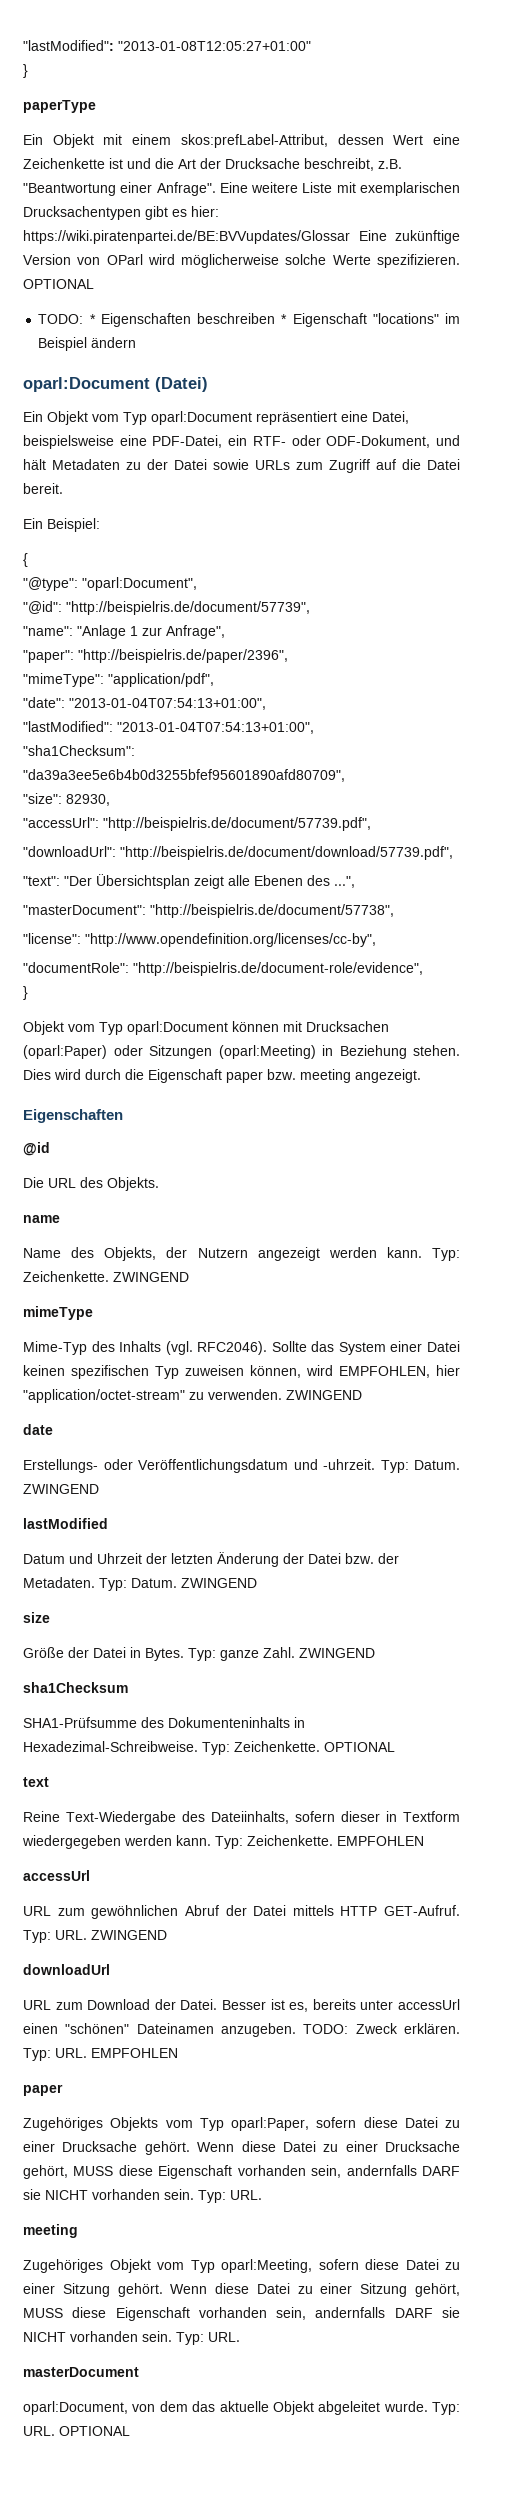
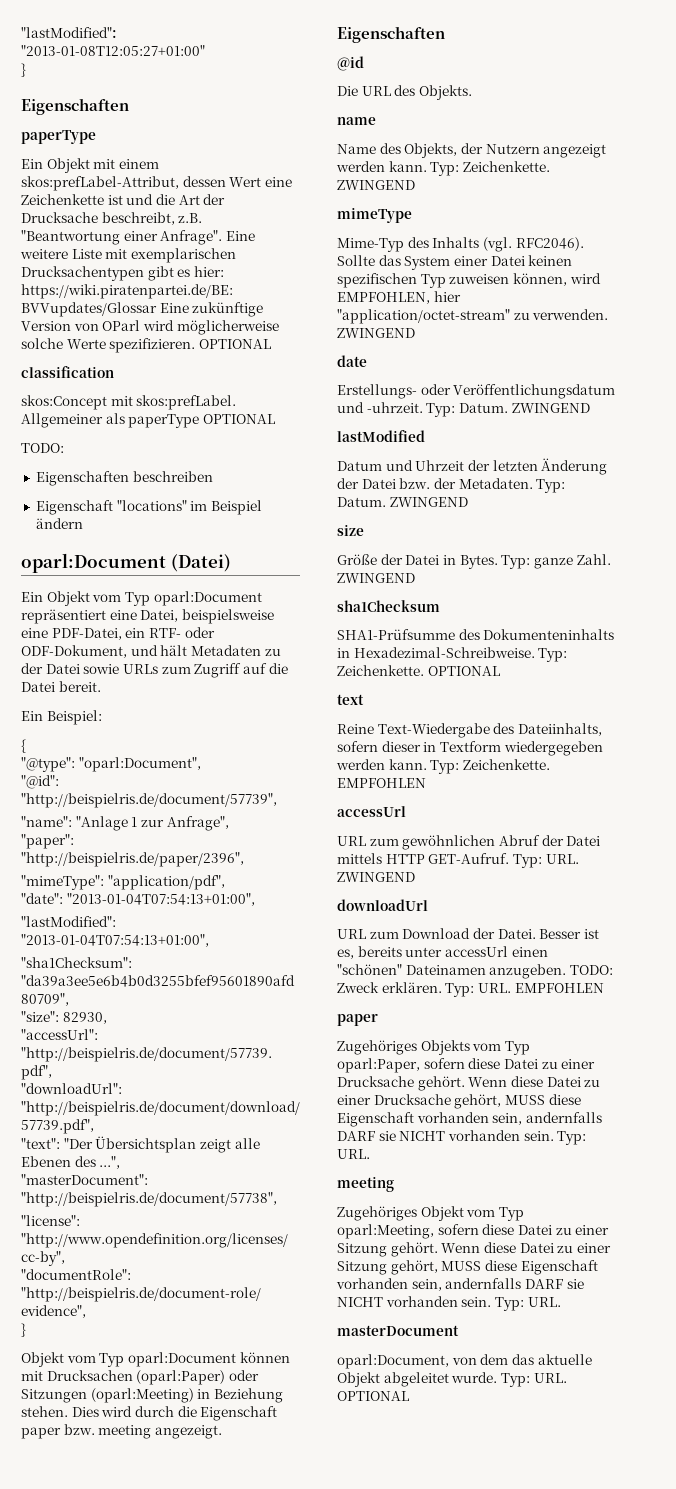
  "lastModified": "2013-01-08T12:05:27+01:00"
  }
+ Eigenschaften
- TODO: * Eigenschaften beschreiben * Eigenschaft "locations" im Beispiel ändern
+ classification
+ skos:Concept mit skos:prefLabel. Allgemeiner als paperType OPTIONAL
+ TODO:
+ Eigenschaften beschreiben
+ Eigenschaft "locations" im Beispiel ändern

